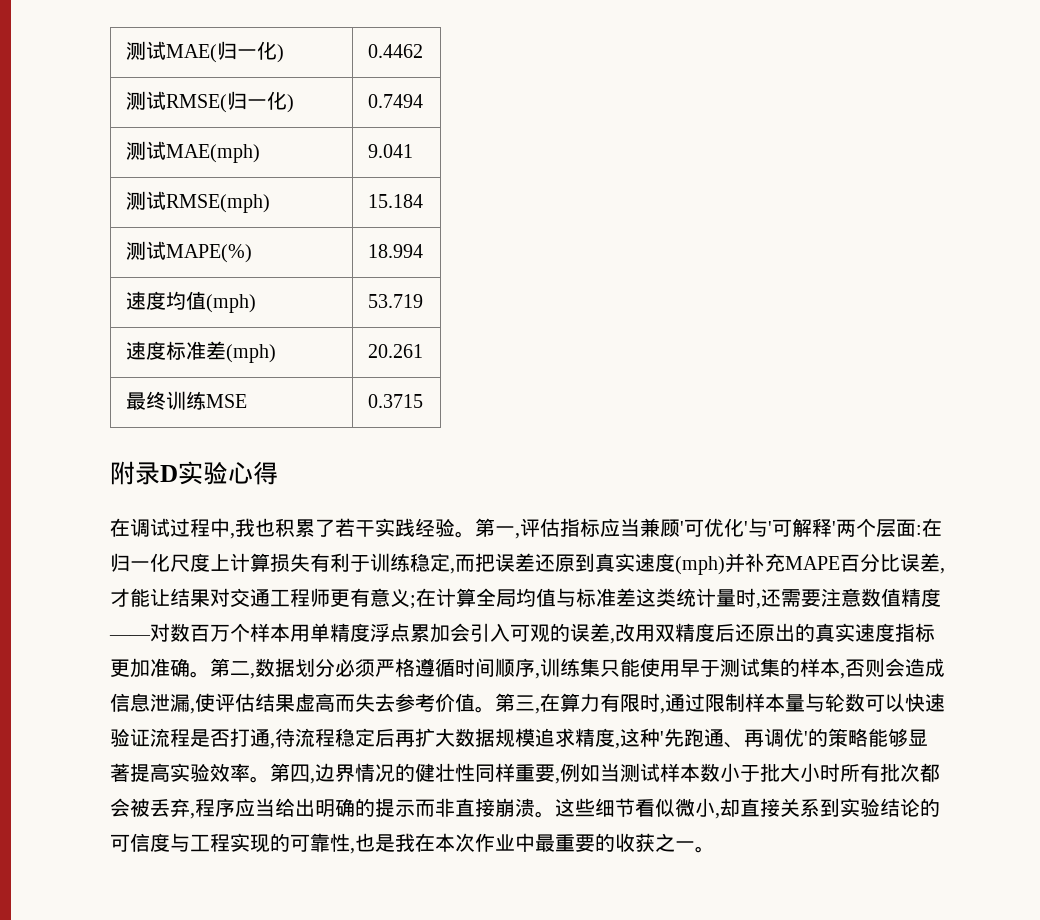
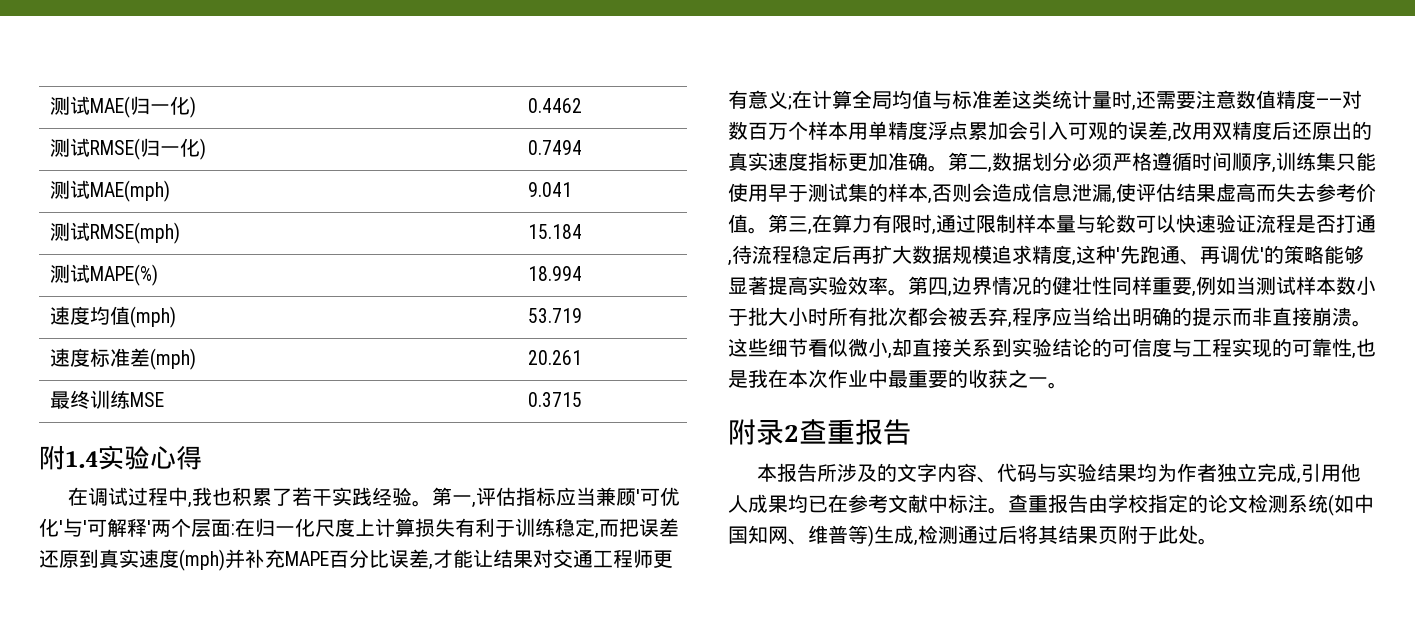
- 附录D实验心得
+ 附1.4实验心得
+ 附录2查重报告
+ 本报告所涉及的文字内容、代码与实验结果均为作者独立完成,引用他人成果均已在参考文献中标注。查重报告由学校指定的论文检测系统(如中国知网、维普等)生成,检测通过后将其结果页附于此处。

